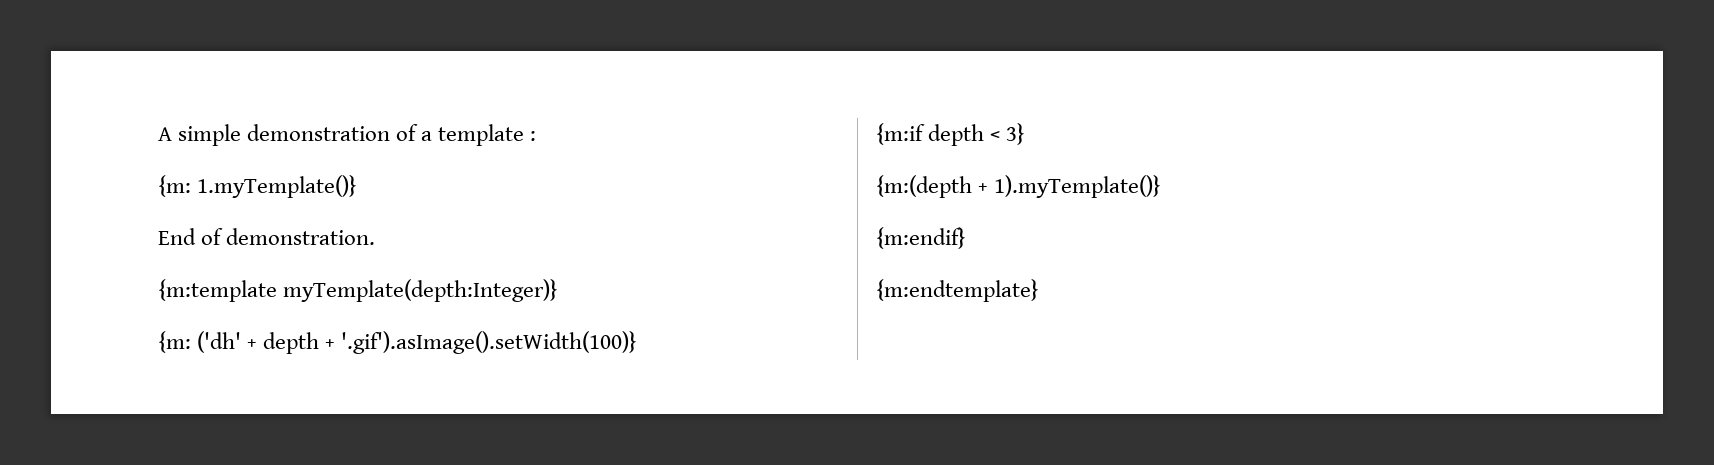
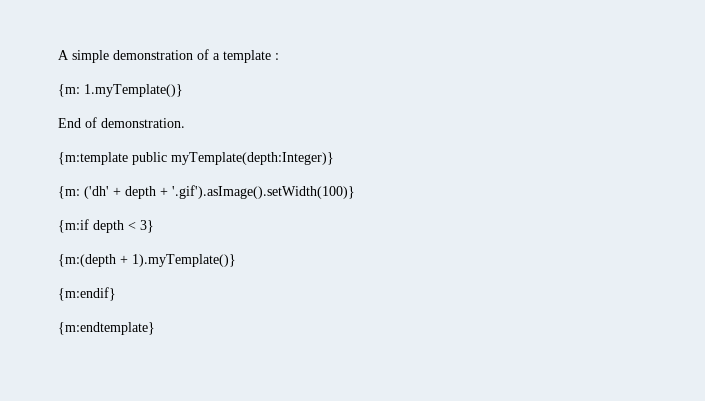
- {m:template myTemplate(depth:Integer)}
+ {m:template public myTemplate(depth:Integer)}

